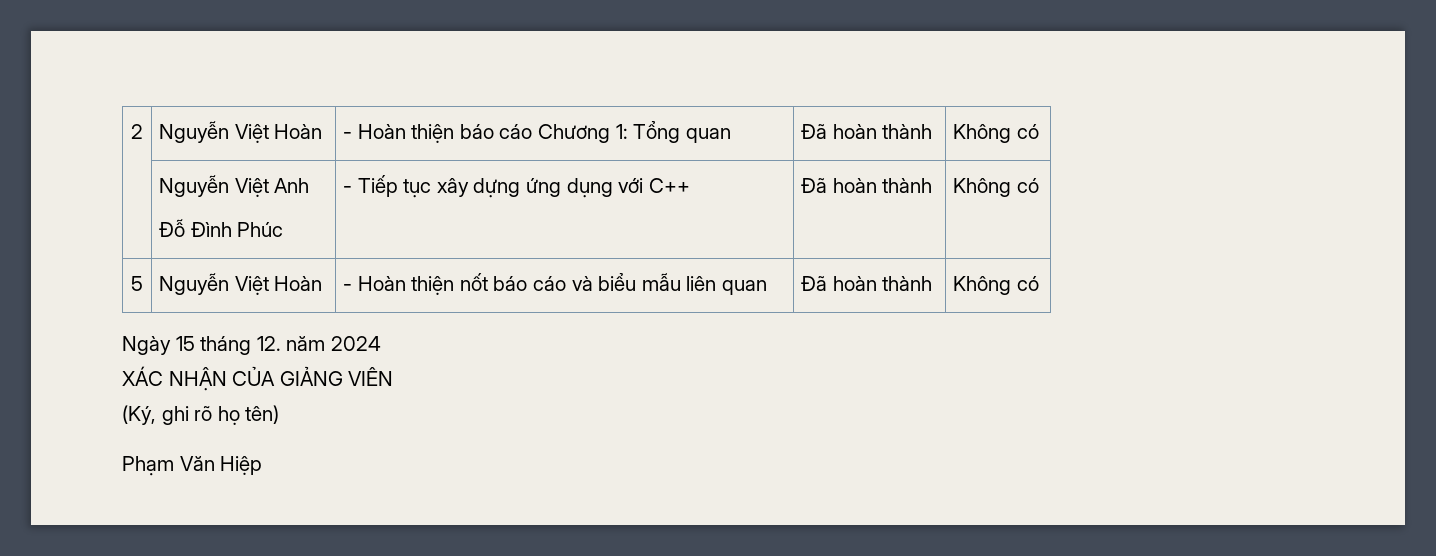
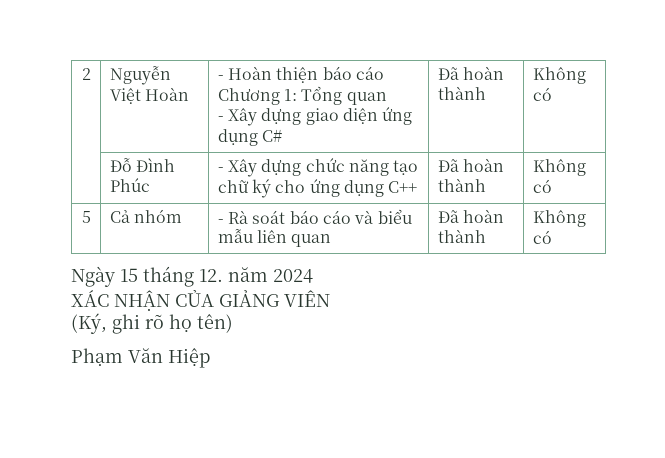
- 2 | Nguyễn Việt Hoàn | - Hoàn thiện báo cáo Chương 1: Tổng quan | Đã hoàn thành | Không có
+ 2 | Nguyễn Việt Hoàn | - Hoàn thiện báo cáo Chương 1: Tổng quan
+ - Xây dựng giao diện ứng dụng C# | Đã hoàn thành | Không có
- | Nguyễn Việt Anh
- Đỗ Đình Phúc | - Tiếp tục xây dựng ứng dụng với C++ | Đã hoàn thành | Không có
+ | Đỗ Đình Phúc | - Xây dựng chức năng tạo chữ ký cho ứng dụng C++ | Đã hoàn thành | Không có
- 5 | Nguyễn Việt Hoàn | - Hoàn thiện nốt báo cáo và biểu mẫu liên quan | Đã hoàn thành | Không có
+ 5 | Cả nhóm | - Rà soát báo cáo và biểu mẫu liên quan | Đã hoàn thành | Không có

